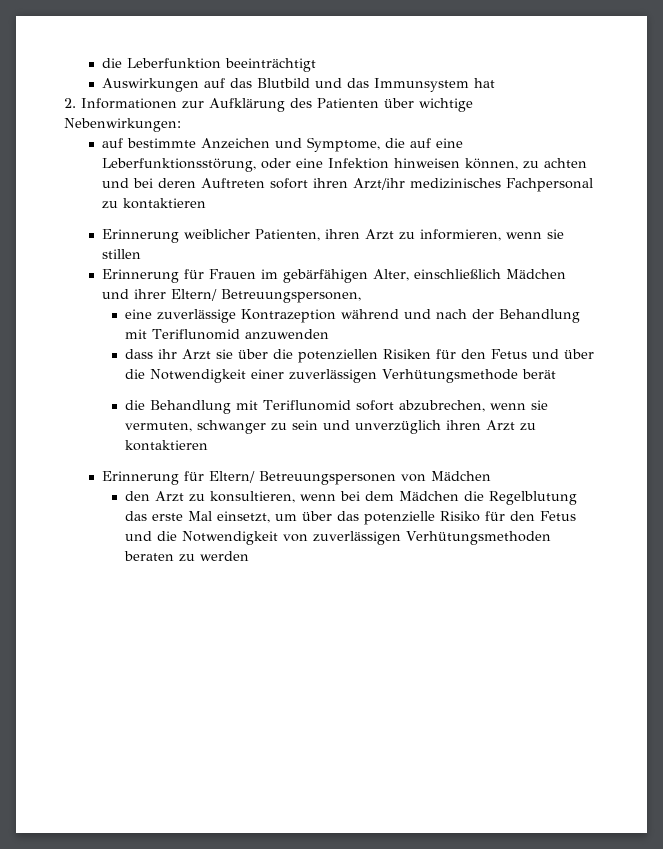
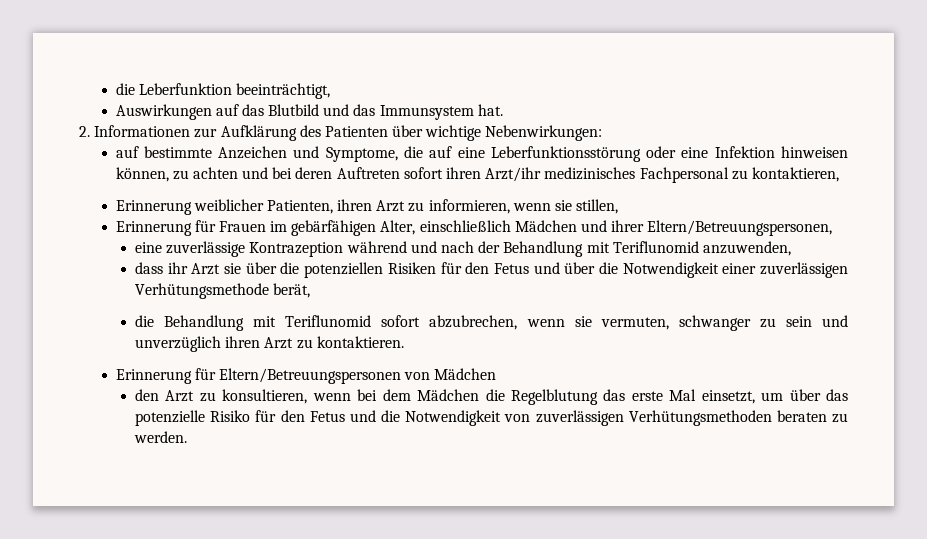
- die Leberfunktion beeinträchtigt
+ die Leberfunktion beeinträchtigt,
- Auswirkungen auf das Blutbild und das Immunsystem hat
+ Auswirkungen auf das Blutbild und das Immunsystem hat.
- auf bestimmte Anzeichen und Symptome, die auf eine Leberfunktionsstörung, oder eine Infektion hinweisen können, zu achten und bei deren Auftreten sofort ihren Arzt/ihr medizinisches Fachpersonal zu kontaktieren
+ auf bestimmte Anzeichen und Symptome, die auf eine Leberfunktionsstörung oder eine Infektion hinweisen können, zu achten und bei deren Auftreten sofort ihren Arzt/ihr medizinisches Fachpersonal zu kontaktieren,
- Erinnerung weiblicher Patienten, ihren Arzt zu informieren, wenn sie stillen
+ Erinnerung weiblicher Patienten, ihren Arzt zu informieren, wenn sie stillen,
- Erinnerung für Frauen im gebärfähigen Alter, einschließlich Mädchen und ihrer Eltern/ Betreuungspersonen,
+ Erinnerung für Frauen im gebärfähigen Alter, einschließlich Mädchen und ihrer Eltern/Betreuungspersonen,
- eine zuverlässige Kontrazeption während und nach der Behandlung mit Teriflunomid anzuwenden
+ eine zuverlässige Kontrazeption während und nach der Behandlung mit Teriflunomid anzuwenden,
- dass ihr Arzt sie über die potenziellen Risiken für den Fetus und über die Notwendigkeit einer zuverlässigen Verhütungsmethode berät
+ dass ihr Arzt sie über die potenziellen Risiken für den Fetus und über die Notwendigkeit einer zuverlässigen Verhütungsmethode berät,
- die Behandlung mit Teriflunomid sofort abzubrechen, wenn sie vermuten, schwanger zu sein und unverzüglich ihren Arzt zu kontaktieren
- Erinnerung für Eltern/ Betreuungspersonen von Mädchen
+ die Behandlung mit Teriflunomid sofort abzubrechen, wenn sie vermuten, schwanger zu sein und unverzüglich ihren Arzt zu kontaktieren.
+ Erinnerung für Eltern/Betreuungspersonen von Mädchen
- den Arzt zu konsultieren, wenn bei dem Mädchen die Regelblutung das erste Mal einsetzt, um über das potenzielle Risiko für den Fetus und die Notwendigkeit von zuverlässigen Verhütungsmethoden beraten zu werden
+ den Arzt zu konsultieren, wenn bei dem Mädchen die Regelblutung das erste Mal einsetzt, um über das potenzielle Risiko für den Fetus und die Notwendigkeit von zuverlässigen Verhütungsmethoden beraten zu werden.

